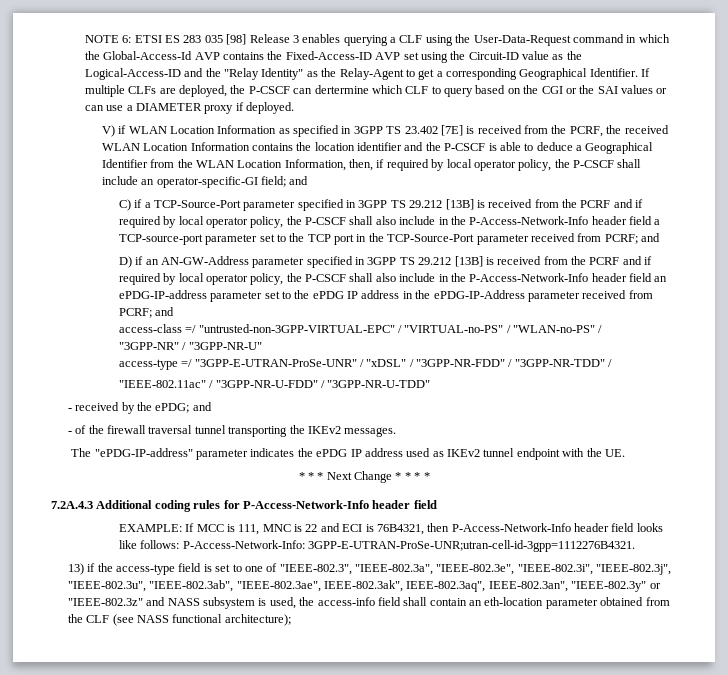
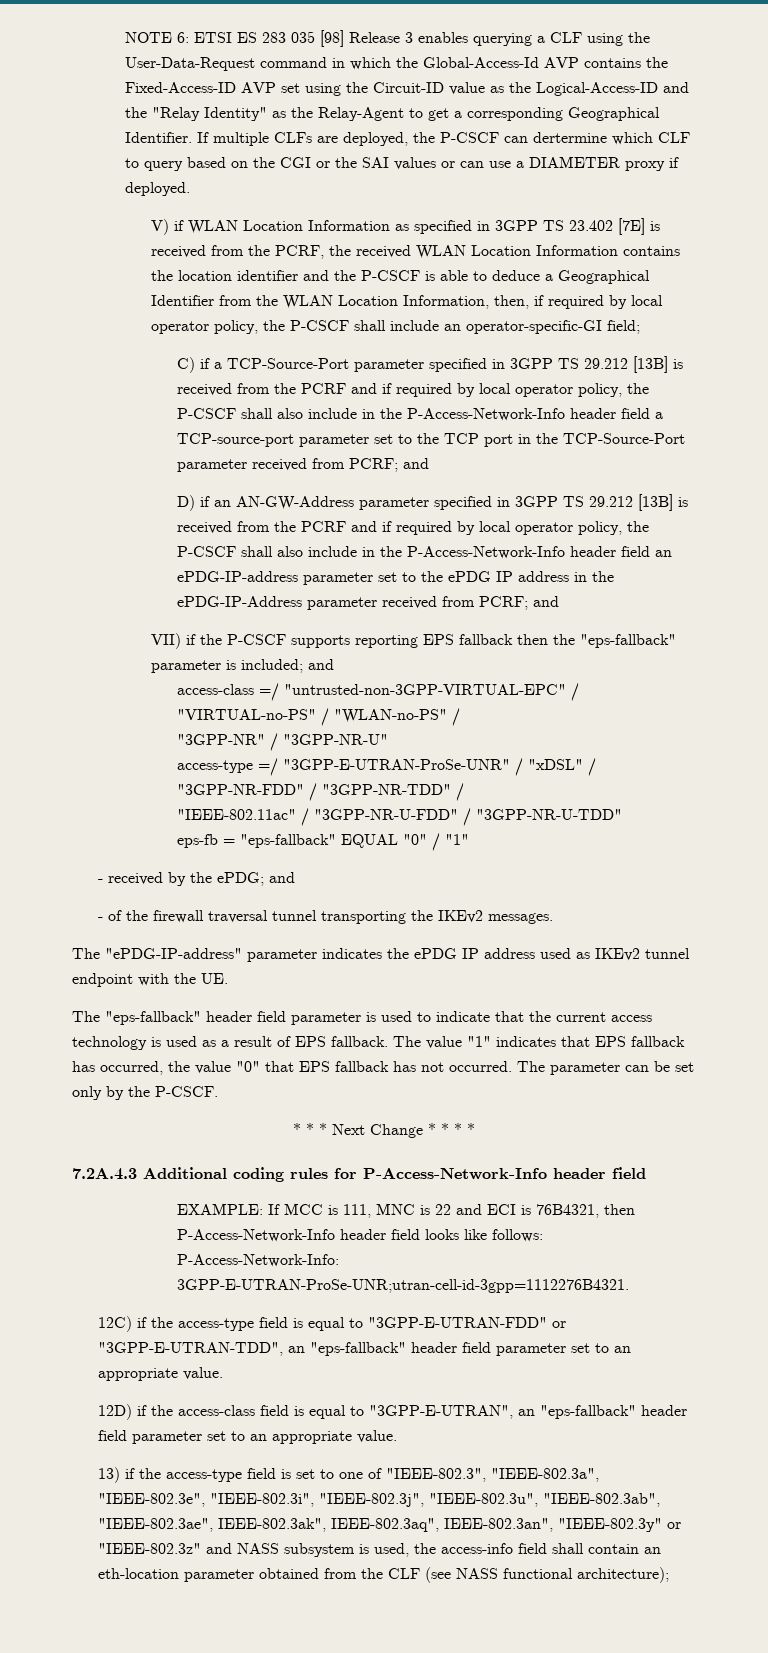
- V) if WLAN Location Information as specified in 3GPP TS 23.402 [7E] is received from the PCRF, the received WLAN Location Information contains the location identifier and the P-CSCF is able to deduce a Geographical Identifier from the WLAN Location Information, then, if required by local operator policy, the P-CSCF shall include an operator-specific-GI field; and
+ V) if WLAN Location Information as specified in 3GPP TS 23.402 [7E] is received from the PCRF, the received WLAN Location Information contains the location identifier and the P-CSCF is able to deduce a Geographical Identifier from the WLAN Location Information, then, if required by local operator policy, the P-CSCF shall include an operator-specific-GI field;
+ VII) if the P-CSCF supports reporting EPS fallback then the "eps-fallback" parameter is included; and
+ eps-fb = "eps-fallback" EQUAL "0" / "1"
+ The "eps-fallback" header field parameter is used to indicate that the current access technology is used as a result of EPS fallback. The value "1" indicates that EPS fallback has occurred, the value "0" that EPS fallback has not occurred. The parameter can be set only by the P-CSCF.
+ 12C) if the access-type field is equal to "3GPP-E-UTRAN-FDD" or "3GPP-E-UTRAN-TDD", an "eps-fallback" header field parameter set to an appropriate value.
+ 12D) if the access-class field is equal to "3GPP-E-UTRAN", an "eps-fallback" header field parameter set to an appropriate value.

